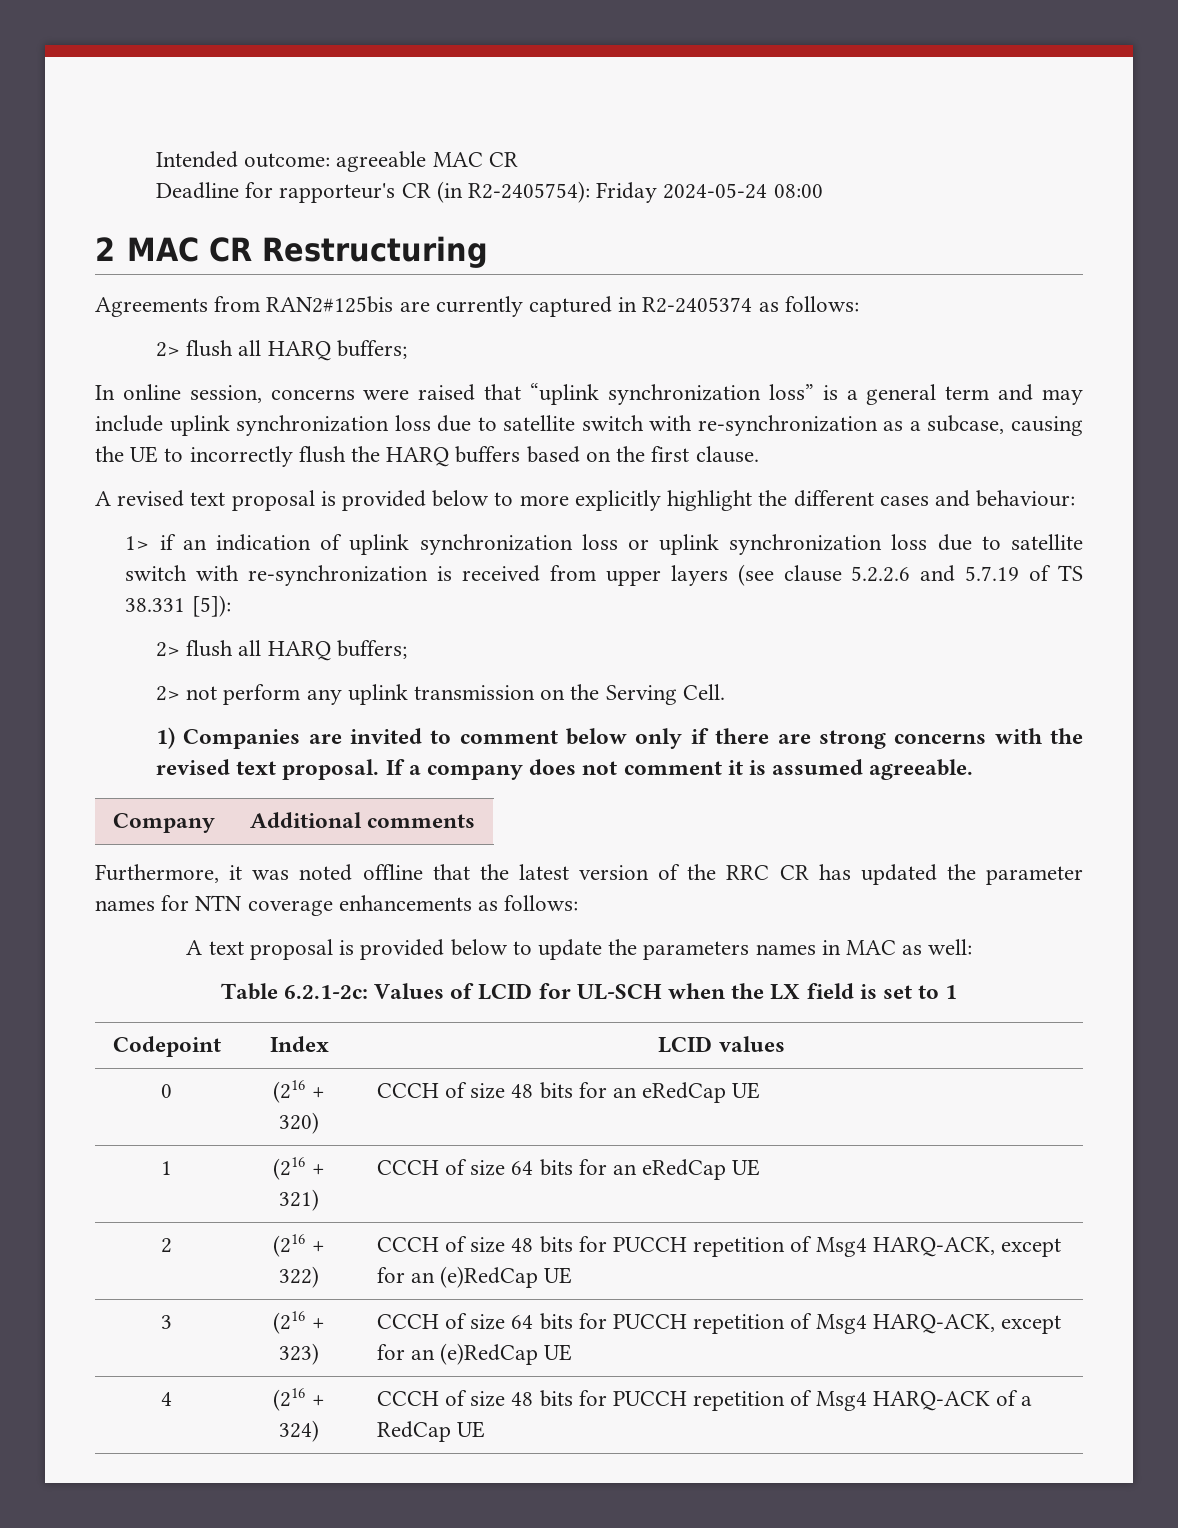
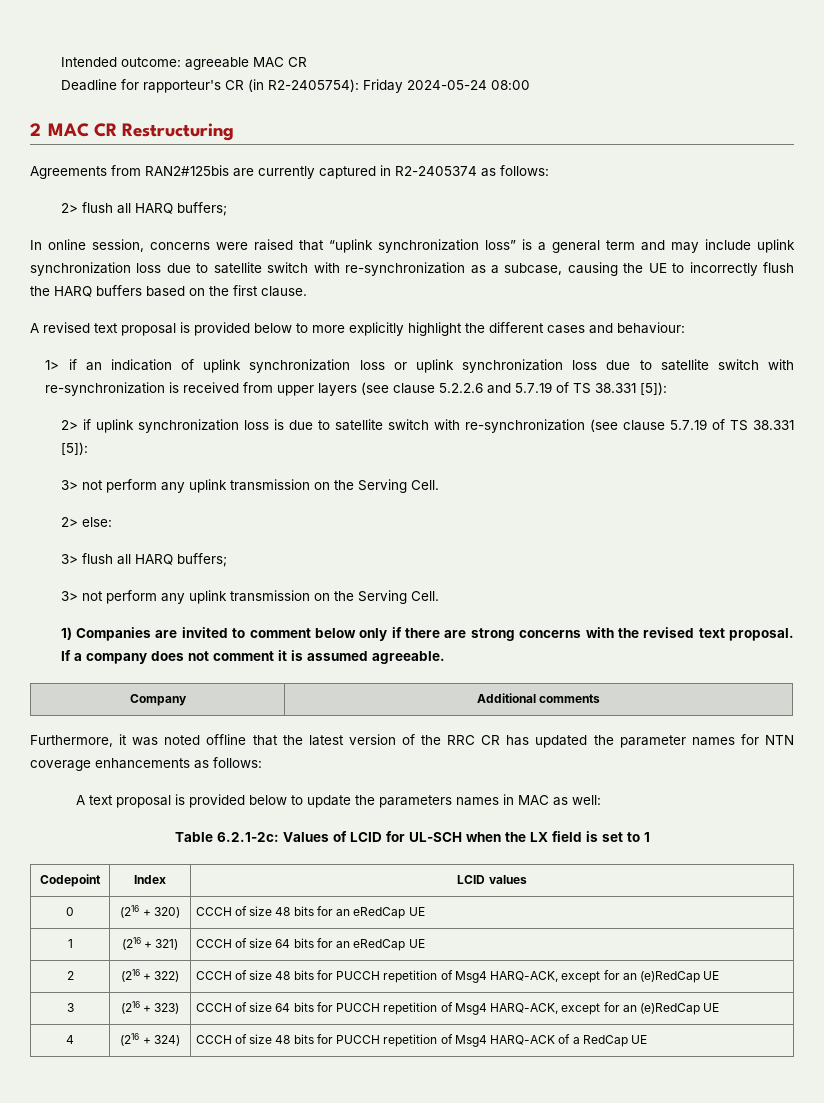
  1> if an indication of uplink synchronization loss or uplink synchronization loss due to satellite switch with re-synchronization is received from upper layers (see clause 5.2.2.6 and 5.7.19 of TS 38.331 [5]):
- 2> flush all HARQ buffers;
- 2> not perform any uplink transmission on the Serving Cell.
+ 2> if uplink synchronization loss is due to satellite switch with re-synchronization (see clause 5.7.19 of TS 38.331 [5]):
+ 3> not perform any uplink transmission on the Serving Cell.
+ 2> else:
+ 3> flush all HARQ buffers;
+ 3> not perform any uplink transmission on the Serving Cell.

